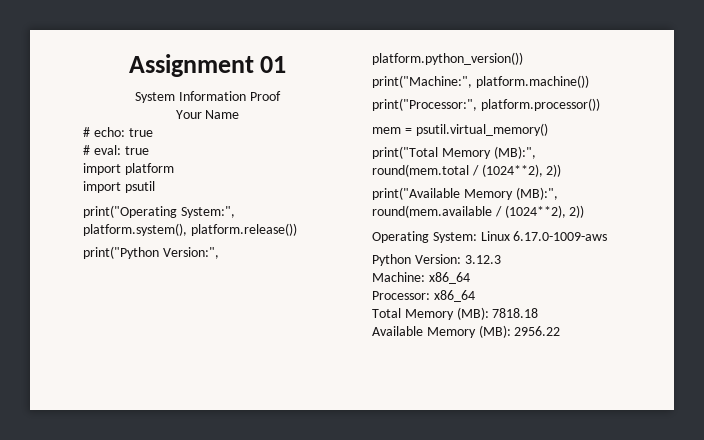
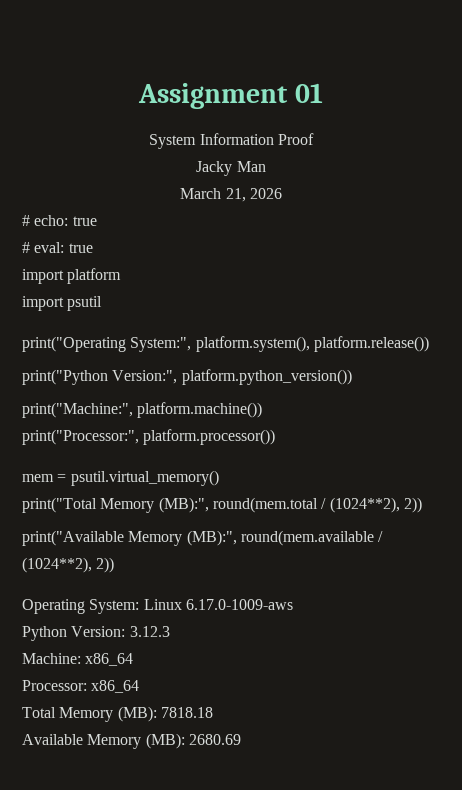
- Your Name
+ Jacky Man
+ March 21, 2026
- Available Memory (MB): 2956.22
+ Available Memory (MB): 2680.69

